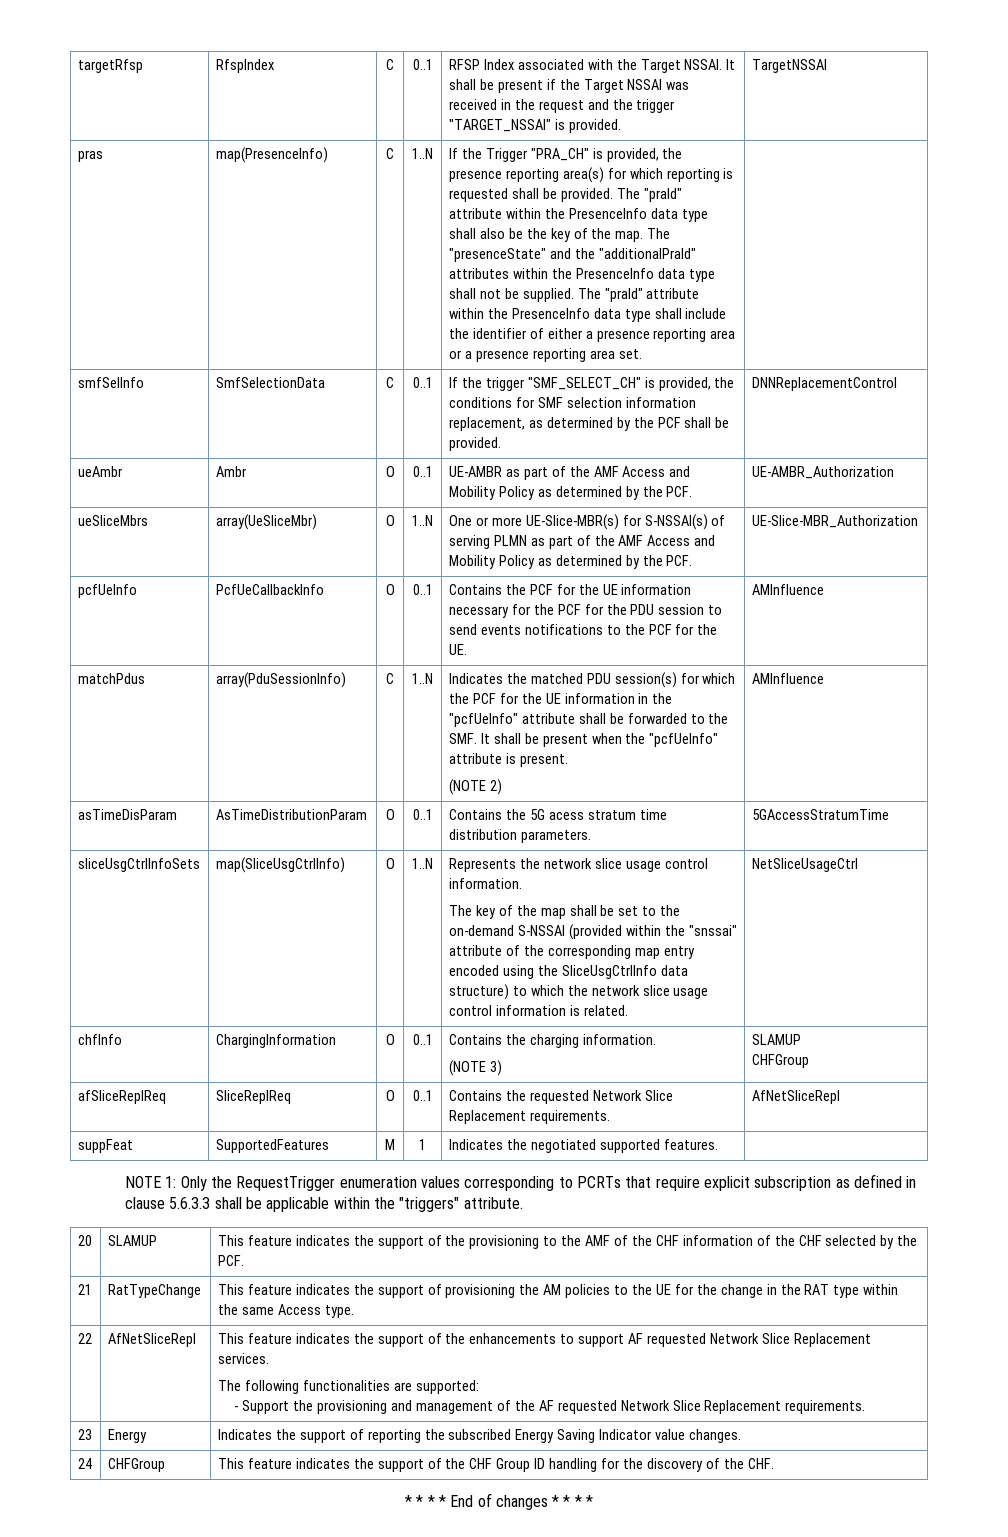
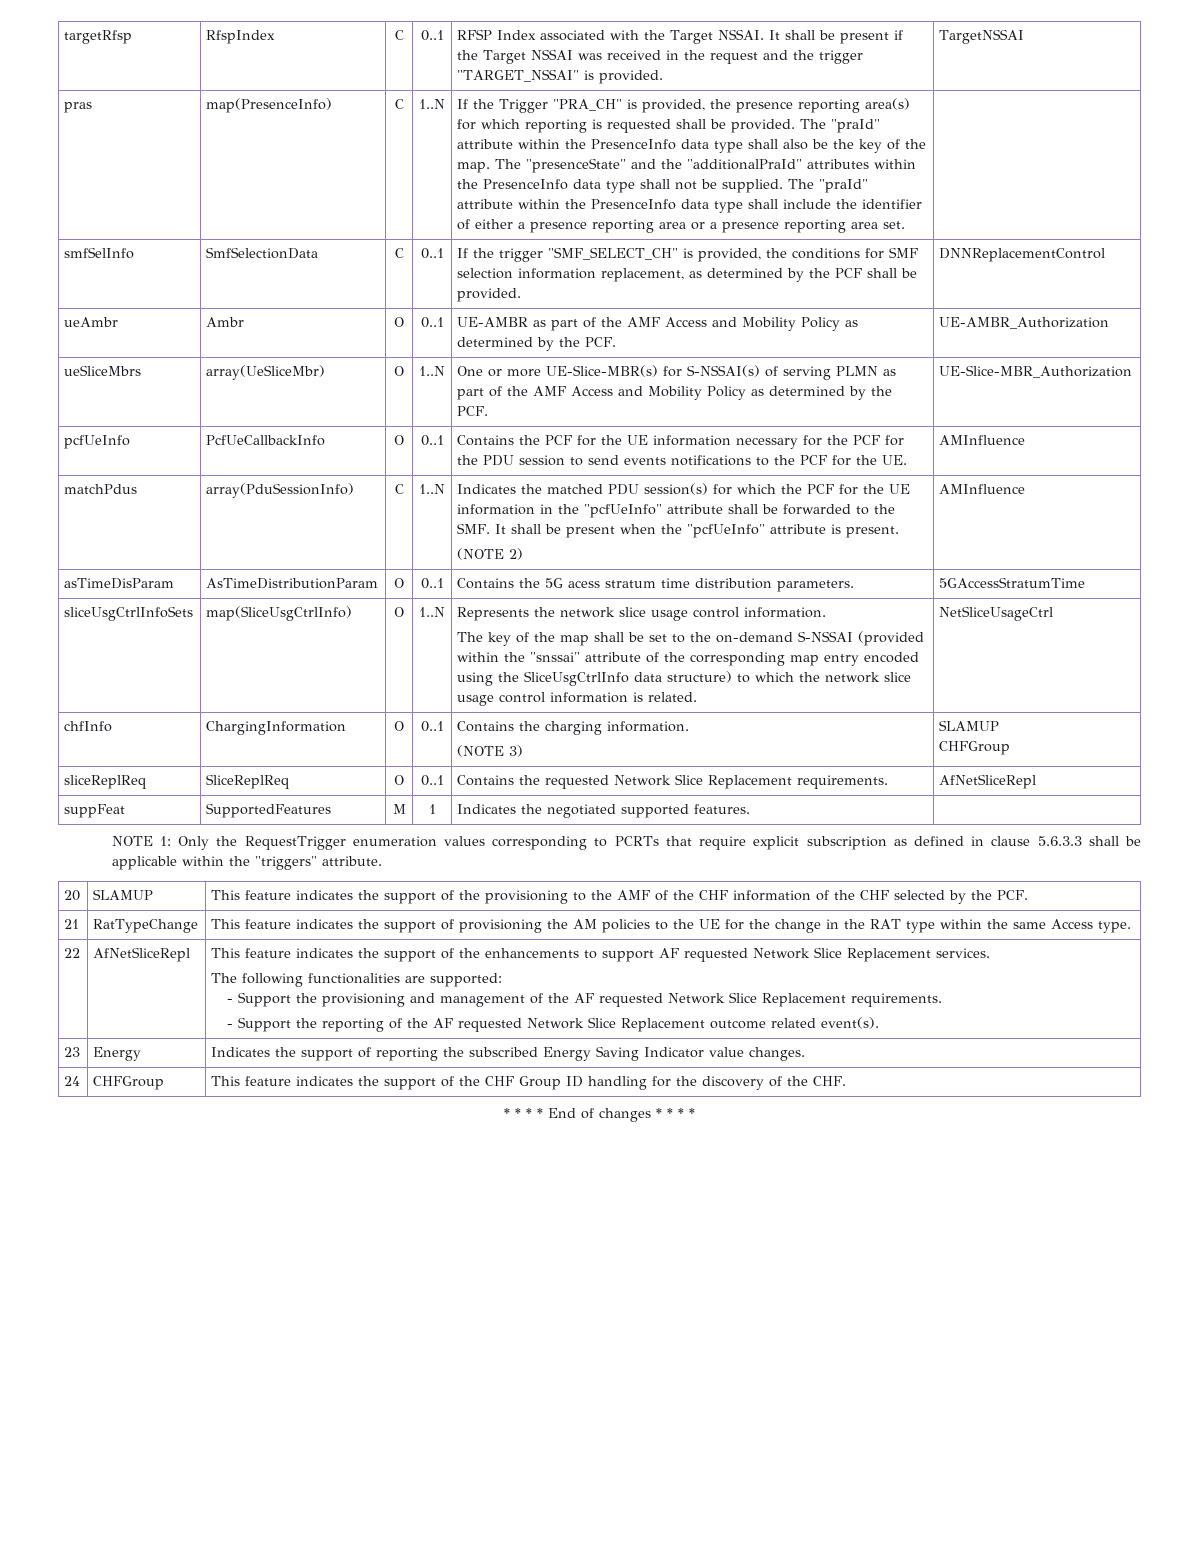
- afSliceReplReq | SliceReplReq | O | 0..1 | Contains the requested Network Slice Replacement requirements. | AfNetSliceRepl
+ sliceReplReq | SliceReplReq | O | 0..1 | Contains the requested Network Slice Replacement requirements. | AfNetSliceRepl
+ - Support the reporting of the AF requested Network Slice Replacement outcome related event(s).

